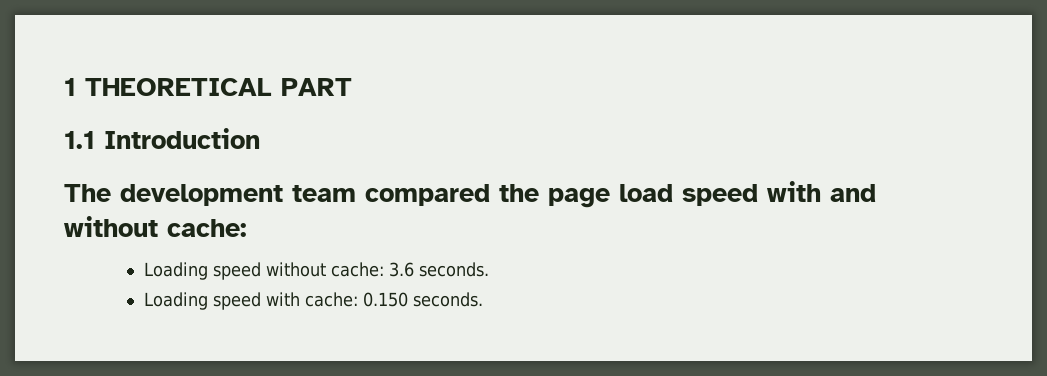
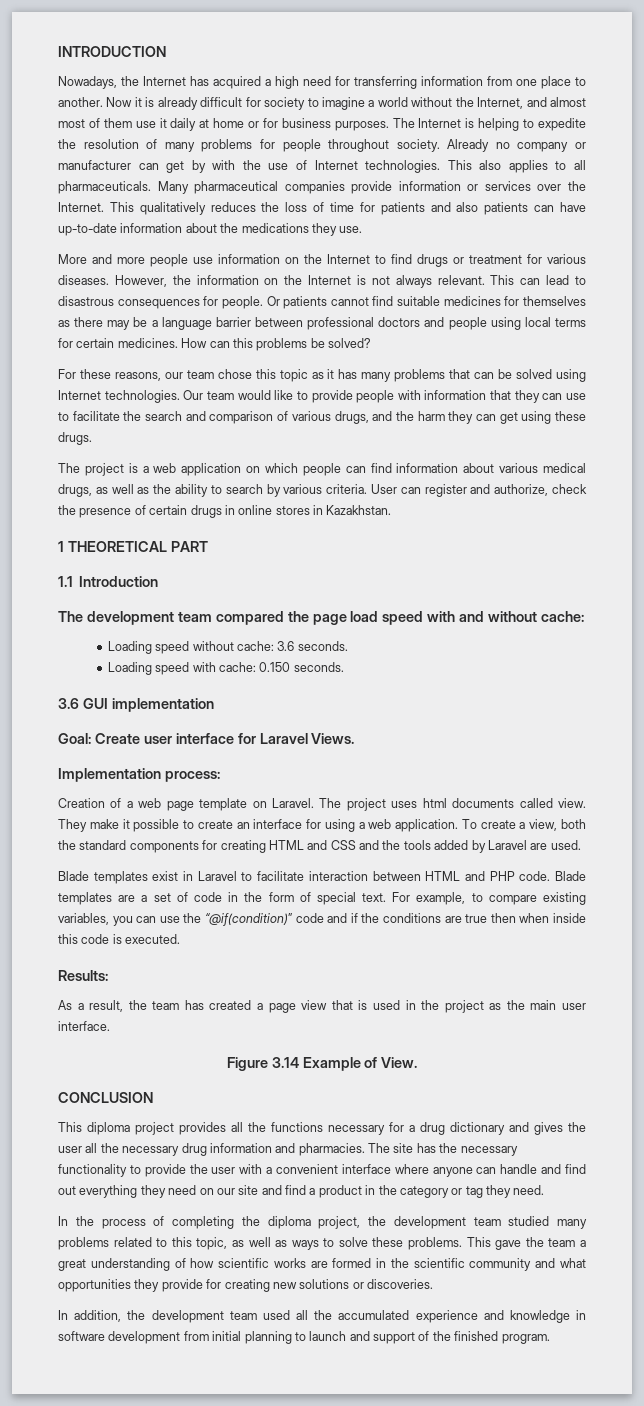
+ INTRODUCTION
+ Nowadays, the Internet has acquired a high need for transferring information from one place to another. Now it is already difficult for society to imagine a world without the Internet, and almost most of them use it daily at home or for business purposes. The Internet is helping to expedite the resolution of many problems for people throughout society. Already no company or manufacturer can get by with the use of Internet technologies. This also applies to all pharmaceuticals. Many pharmaceutical companies provide information or services over the Internet. This qualitatively reduces the loss of time for patients and also patients can have up-to-date information about the medications they use.
+ More and more people use information on the Internet to find drugs or treatment for various diseases. However, the information on the Internet is not always relevant. This can lead to disastrous consequences for people. Or patients cannot find suitable medicines for themselves as there may be a language barrier between professional doctors and people using local terms for certain medicines. How can this problems be solved?
+ For these reasons, our team chose this topic as it has many problems that can be solved using Internet technologies. Our team would like to provide people with information that they can use to facilitate the search and comparison of various drugs, and the harm they can get using these drugs.
+ The project is a web application on which people can find information about various medical drugs, as well as the ability to search by various criteria. User can register and authorize, check the presence of certain drugs in online stores in Kazakhstan.
+ 3.6 GUI implementation
+ Goal: Create user interface for Laravel Views.
+ Implementation process:
+ Creation of a web page template on Laravel. The project uses html documents called view. They make it possible to create an interface for using a web application. To create a view, both the standard components for creating HTML and CSS and the tools added by Laravel are used.
+ Blade templates exist in Laravel to facilitate interaction between HTML and PHP code. Blade templates are a set of code in the form of special text. For example, to compare existing variables, you can use the “@if(condition)” code and if the conditions are true then when inside this code is executed.
+ Results:
+ As a result, the team has created a page view that is used in the project as the main user interface.
+ Figure 3.14 Example of View.
+ CONCLUSION
+ This diploma project provides all the functions necessary for a drug dictionary and gives the user all the necessary drug information and pharmacies. The site has the necessary functionality to provide the user with a convenient interface where anyone can handle and find out everything they need on our site and find a product in the category or tag they need.
+ In the process of completing the diploma project, the development team studied many problems related to this topic, as well as ways to solve these problems. This gave the team a great understanding of how scientific works are formed in the scientific community and what opportunities they provide for creating new solutions or discoveries.
+ In addition, the development team used all the accumulated experience and knowledge in software development from initial planning to launch and support of the finished program.

